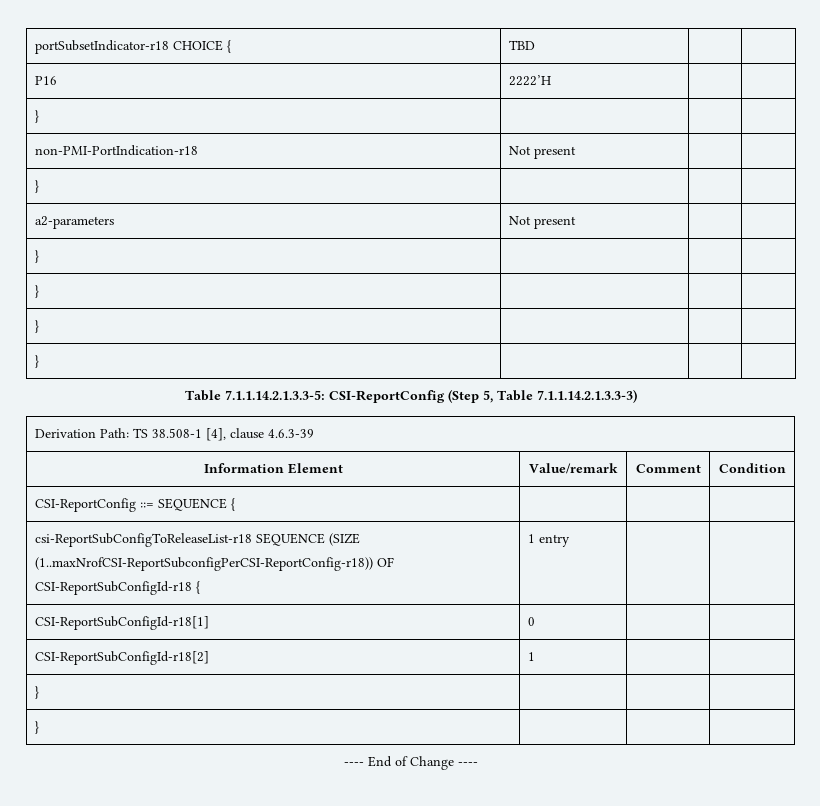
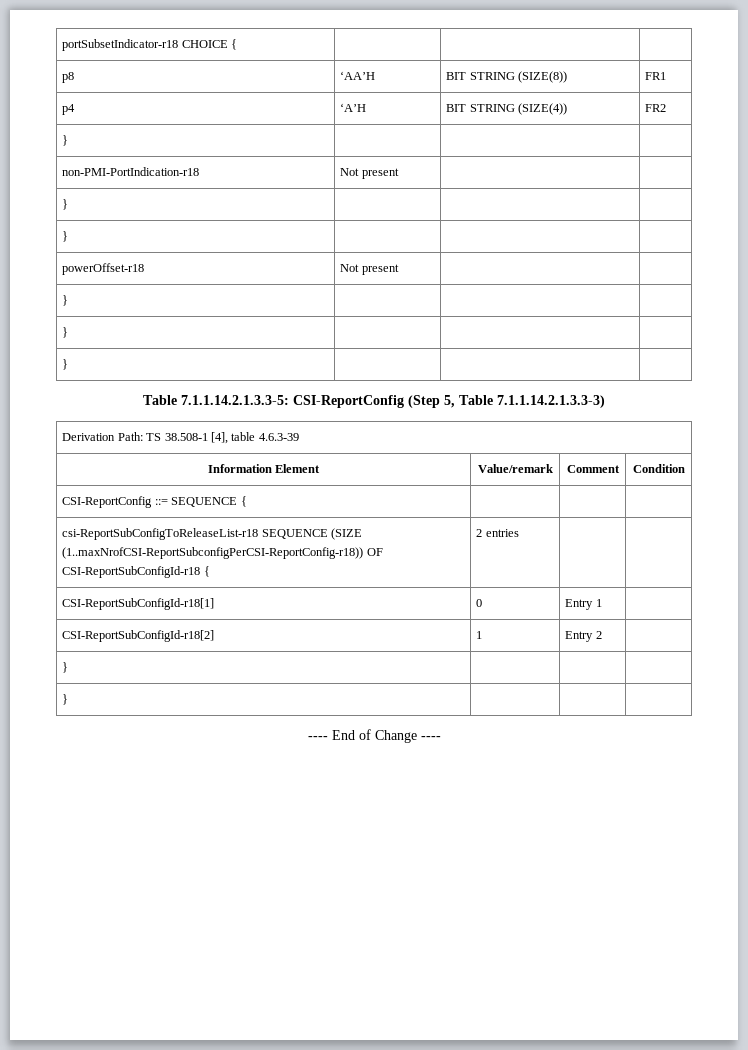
- portSubsetIndicator-r18 CHOICE { | TBD | |
- P16 | 2222’H | |
+ portSubsetIndicator-r18 CHOICE { | | |
+ p8 | ‘AA’H | BIT STRING (SIZE(8)) | FR1
+ p4 | ‘A’H | BIT STRING (SIZE(4)) | FR2
  non-PMI-PortIndication-r18 | Not present | |
  } | | |
- a2-parameters | Not present | |
+ } | | |
+ powerOffset-r18 | Not present | |
- } | | |
- Derivation Path: TS 38.508-1 [4], clause 4.6.3-39
+ Derivation Path: TS 38.508-1 [4], table 4.6.3-39
- csi-ReportSubConfigToReleaseList-r18 SEQUENCE (SIZE (1..maxNrofCSI-ReportSubconfigPerCSI-ReportConfig-r18)) OF CSI-ReportSubConfigId-r18 { | 1 entry | |
+ csi-ReportSubConfigToReleaseList-r18 SEQUENCE (SIZE (1..maxNrofCSI-ReportSubconfigPerCSI-ReportConfig-r18)) OF CSI-ReportSubConfigId-r18 { | 2 entries | |
- CSI-ReportSubConfigId-r18[1] | 0 | |
+ CSI-ReportSubConfigId-r18[1] | 0 | Entry 1 |
- CSI-ReportSubConfigId-r18[2] | 1 | |
+ CSI-ReportSubConfigId-r18[2] | 1 | Entry 2 |

